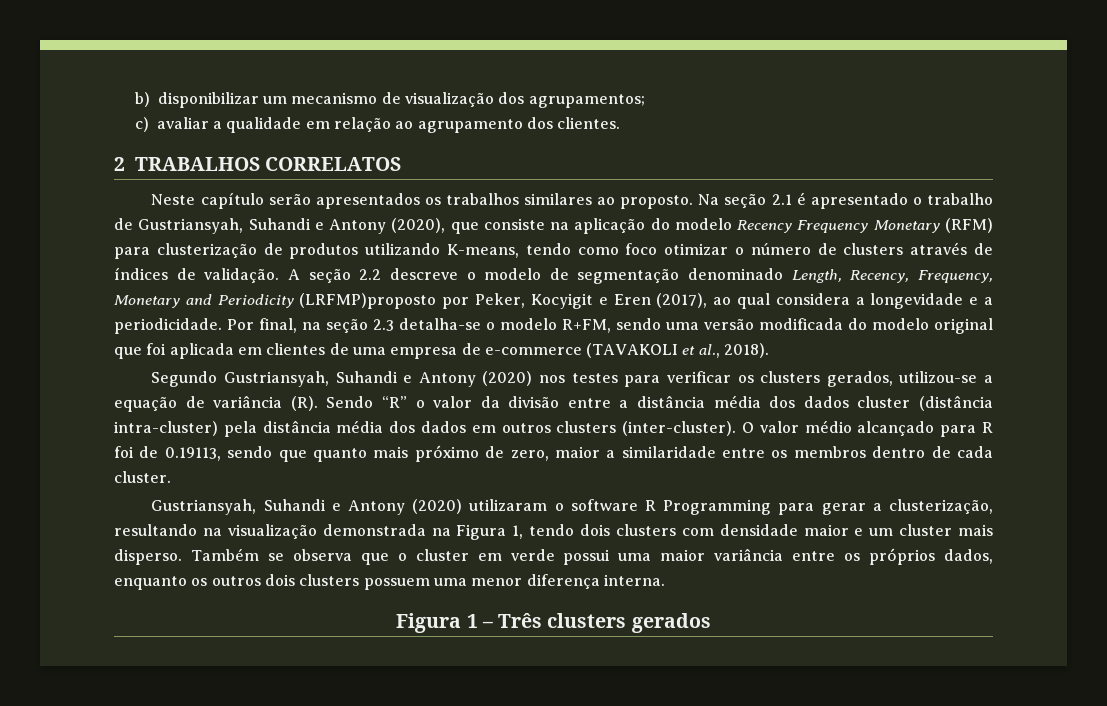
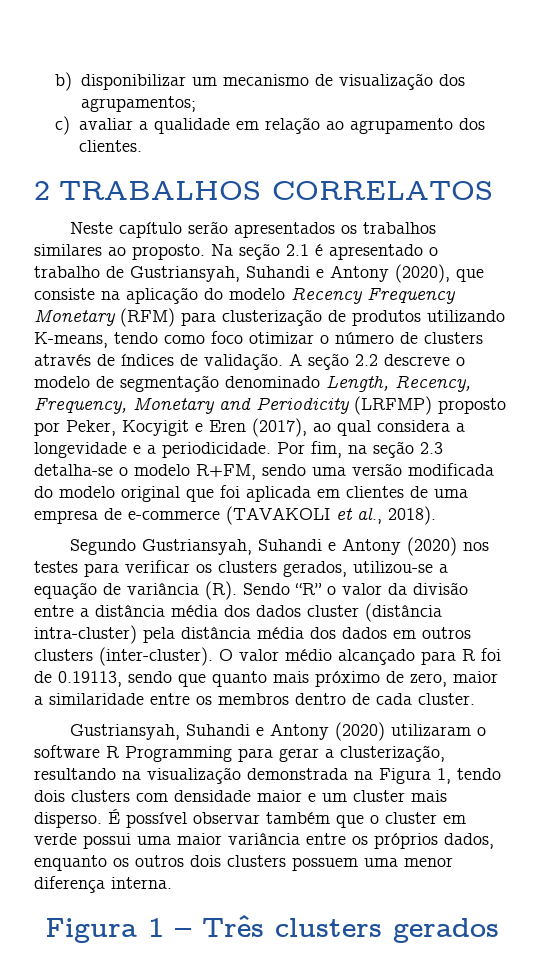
- A seção 2.2 descreve o modelo de segmentação denominado Length, Recency, Frequency, Monetary and Periodicity (LRFMP)proposto por Peker, Kocyigit e Eren (2017), ao qual considera a longevidade e a periodicidade.
+ A seção 2.2 descreve o modelo de segmentação denominado Length, Recency, Frequency, Monetary and Periodicity (LRFMP) proposto por Peker, Kocyigit e Eren (2017), ao qual considera a longevidade e a periodicidade.
- Por final, na seção 2.3 detalha-se o modelo R+FM, sendo uma versão modificada do modelo original que foi aplicada em clientes de uma empresa de e-commerce (TAVAKOLI et al., 2018).
+ Por fim, na seção 2.3 detalha-se o modelo R+FM, sendo uma versão modificada do modelo original que foi aplicada em clientes de uma empresa de e-commerce (TAVAKOLI et al., 2018).
- Também se observa que o cluster em verde possui uma maior variância entre os próprios dados, enquanto os outros dois clusters possuem uma menor diferença interna.
+ É possível observar também que o cluster em verde possui uma maior variância entre os próprios dados, enquanto os outros dois clusters possuem uma menor diferença interna.

